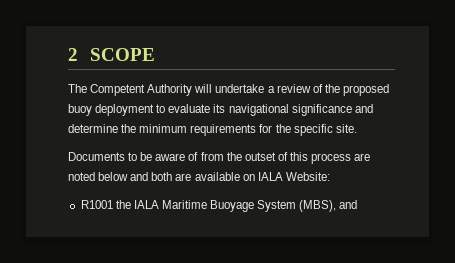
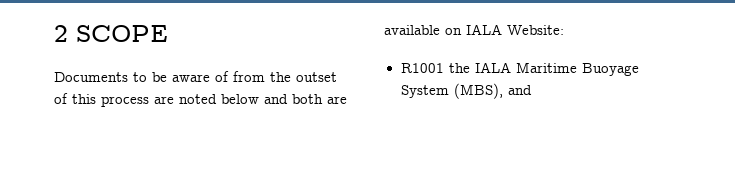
- The Competent Authority will undertake a review of the proposed buoy deployment to evaluate its navigational significance and determine the minimum requirements for the specific site.

